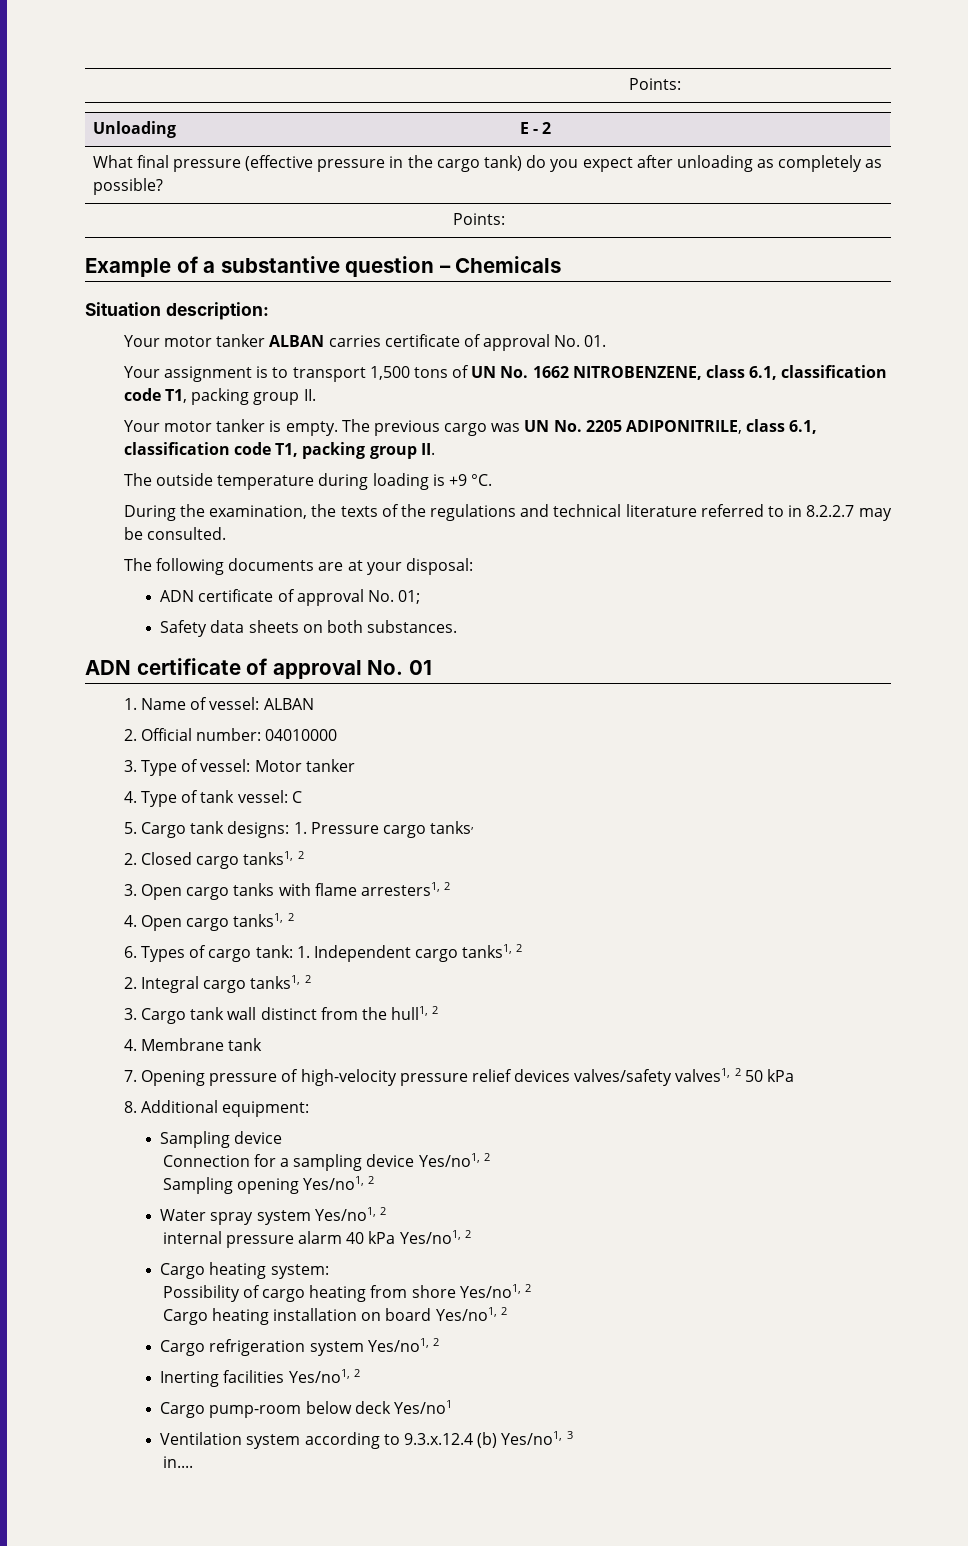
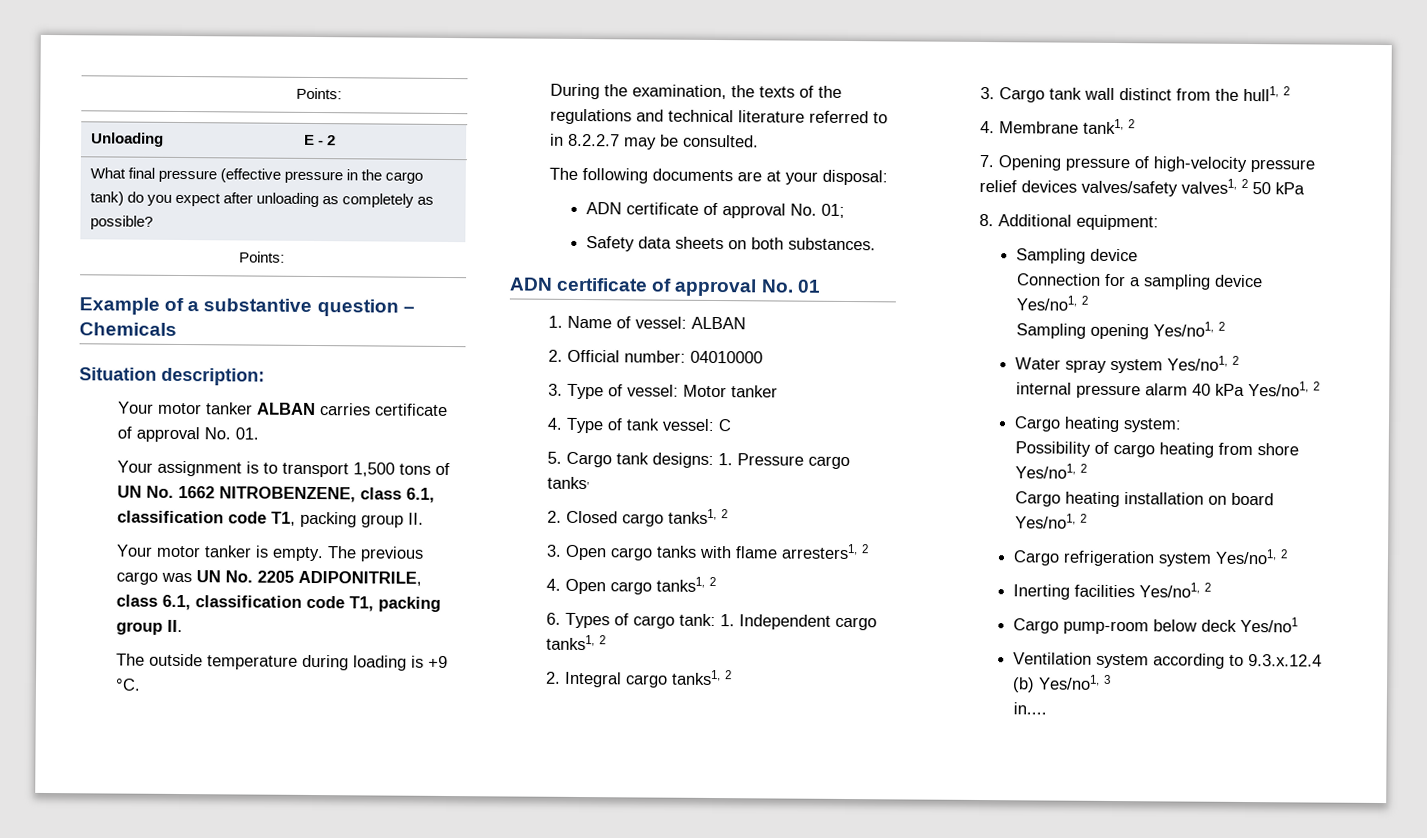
- 4. Membrane tank
+ 4. Membrane tank1, 2

